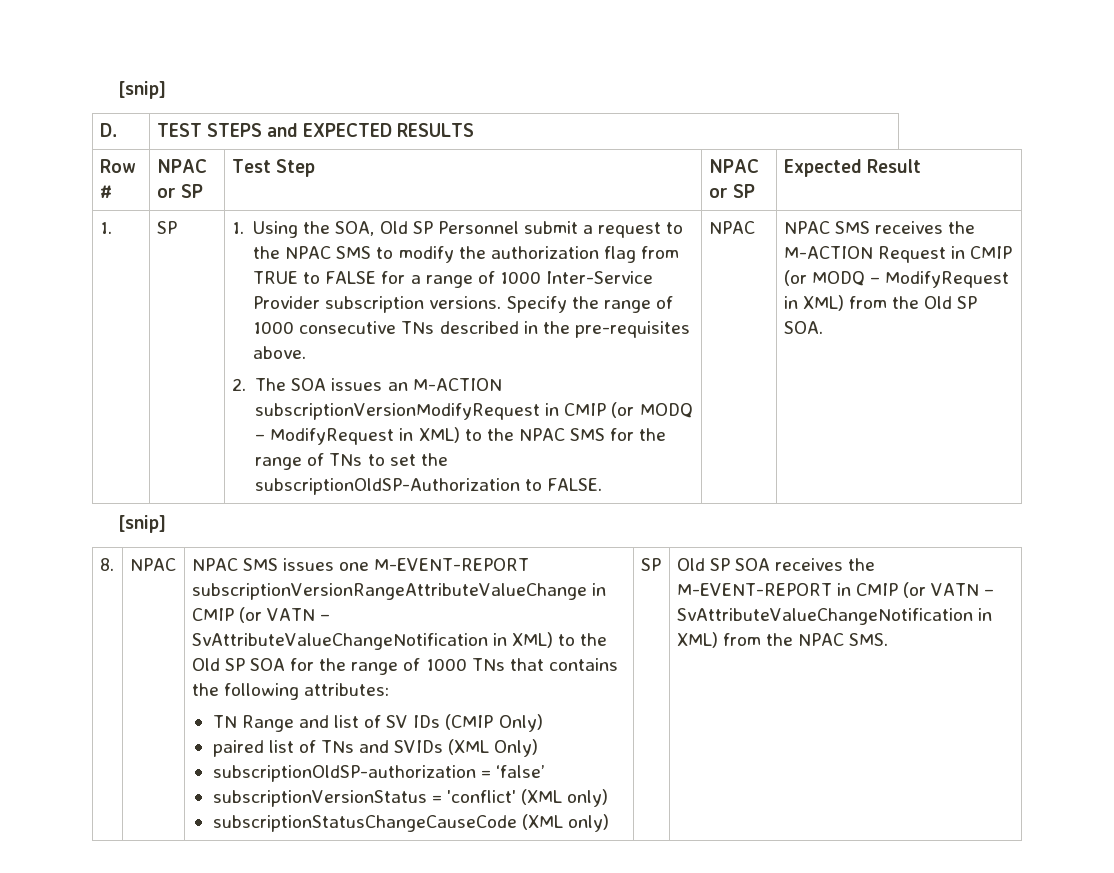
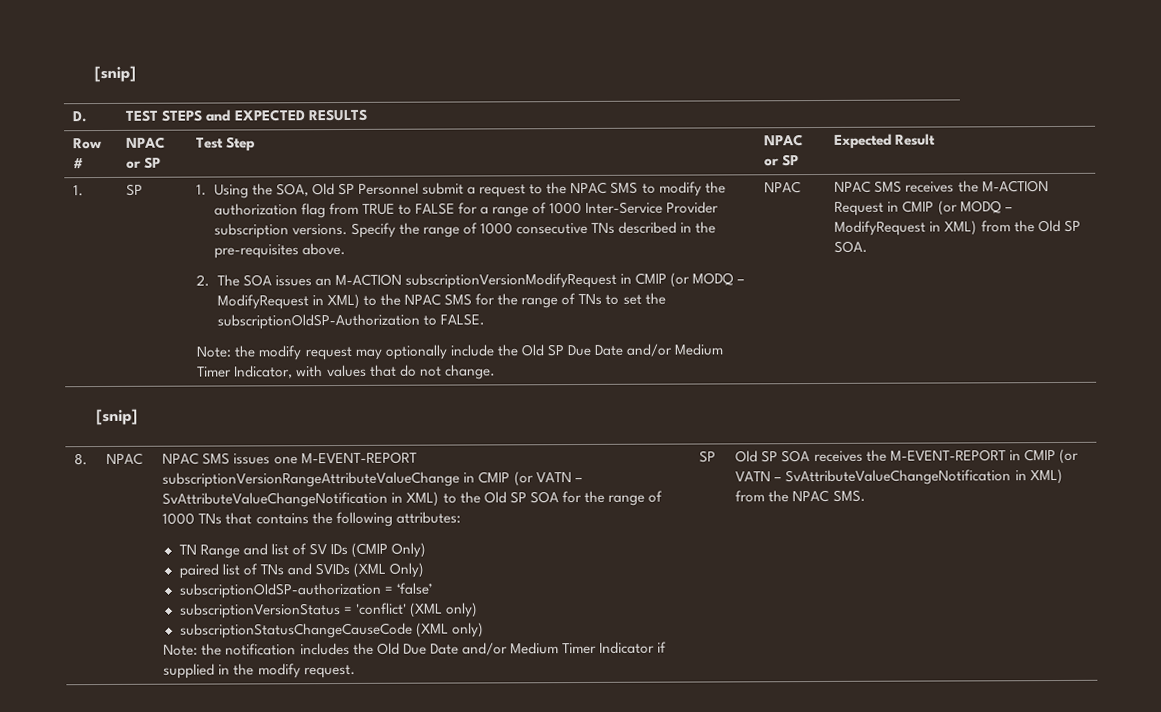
+ Note: the modify request may optionally include the Old SP Due Date and/or Medium Timer Indicator, with values that do not change.
+ Note: the notification includes the Old Due Date and/or Medium Timer Indicator if supplied in the modify request.

